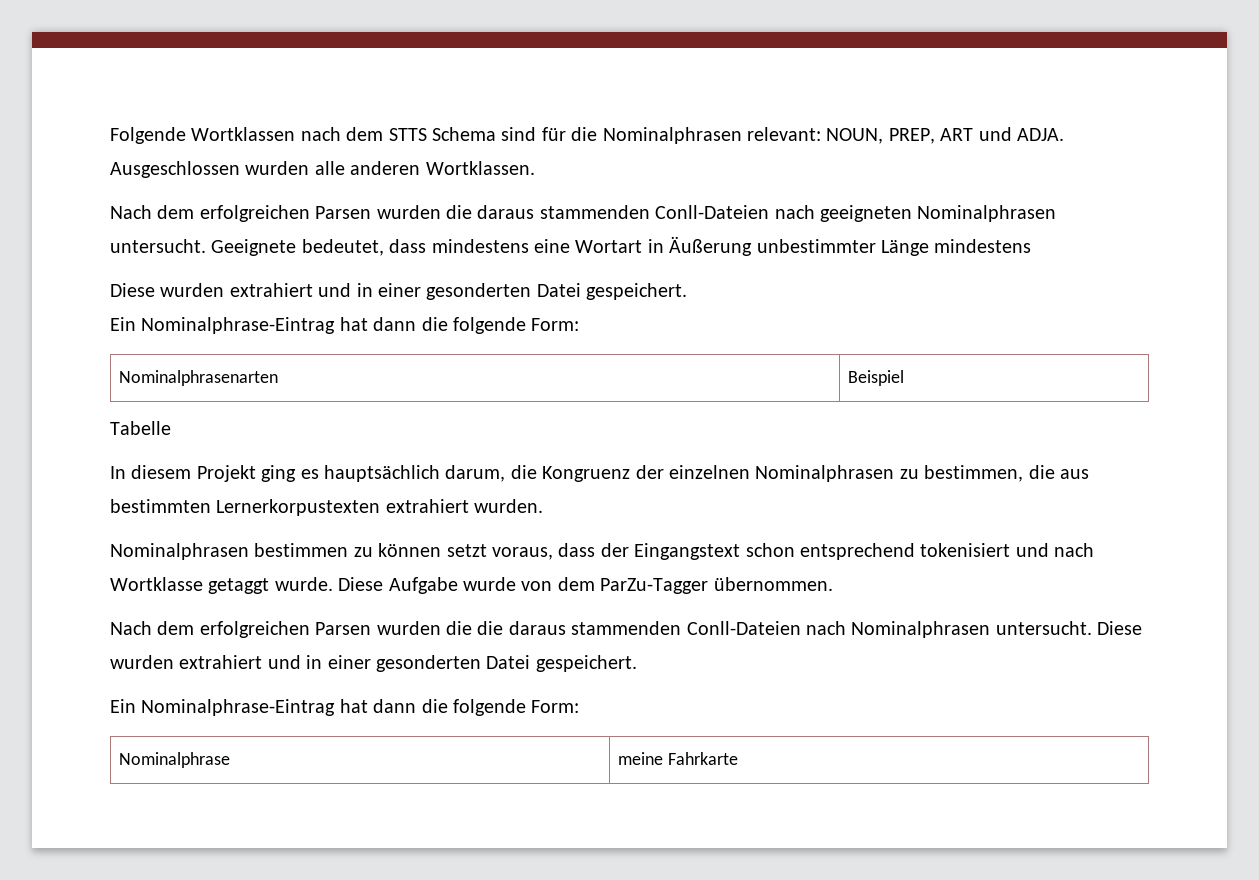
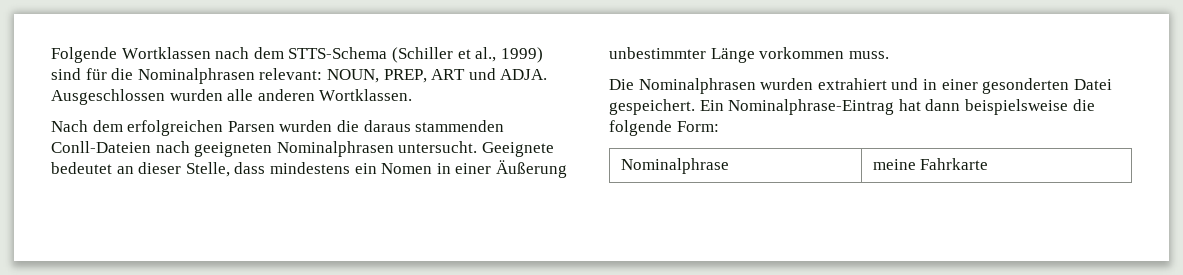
- Folgende Wortklassen nach dem STTS Schema sind für die Nominalphrasen relevant: NOUN, PREP, ART und ADJA.
+ Folgende Wortklassen nach dem STTS-Schema (Schiller et al., 1999) sind für die Nominalphrasen relevant: NOUN, PREP, ART und ADJA.
- Geeignete bedeutet, dass mindestens eine Wortart in Äußerung unbestimmter Länge mindestens
- Diese wurden extrahiert und in einer gesonderten Datei gespeichert.
- Ein Nominalphrase-Eintrag hat dann die folgende Form:
- Nominalphrasenarten | Beispiel
- Tabelle
- In diesem Projekt ging es hauptsächlich darum, die Kongruenz der einzelnen Nominalphrasen zu bestimmen, die aus bestimmten Lernerkorpustexten extrahiert wurden.
- Nominalphrasen bestimmen zu können setzt voraus, dass der Eingangstext schon entsprechend tokenisiert und nach Wortklasse getaggt wurde. Diese Aufgabe wurde von dem ParZu-Tagger übernommen.
- Nach dem erfolgreichen Parsen wurden die die daraus stammenden Conll-Dateien nach Nominalphrasen untersucht. Diese wurden extrahiert und in einer gesonderten Datei gespeichert.
- Ein Nominalphrase-Eintrag hat dann die folgende Form:
+ Geeignete bedeutet an dieser Stelle, dass mindestens ein Nomen in einer Äußerung unbestimmter Länge vorkommen muss.
+ Die Nominalphrasen wurden extrahiert und in einer gesonderten Datei gespeichert. Ein Nominalphrase-Eintrag hat dann beispielsweise die folgende Form:

